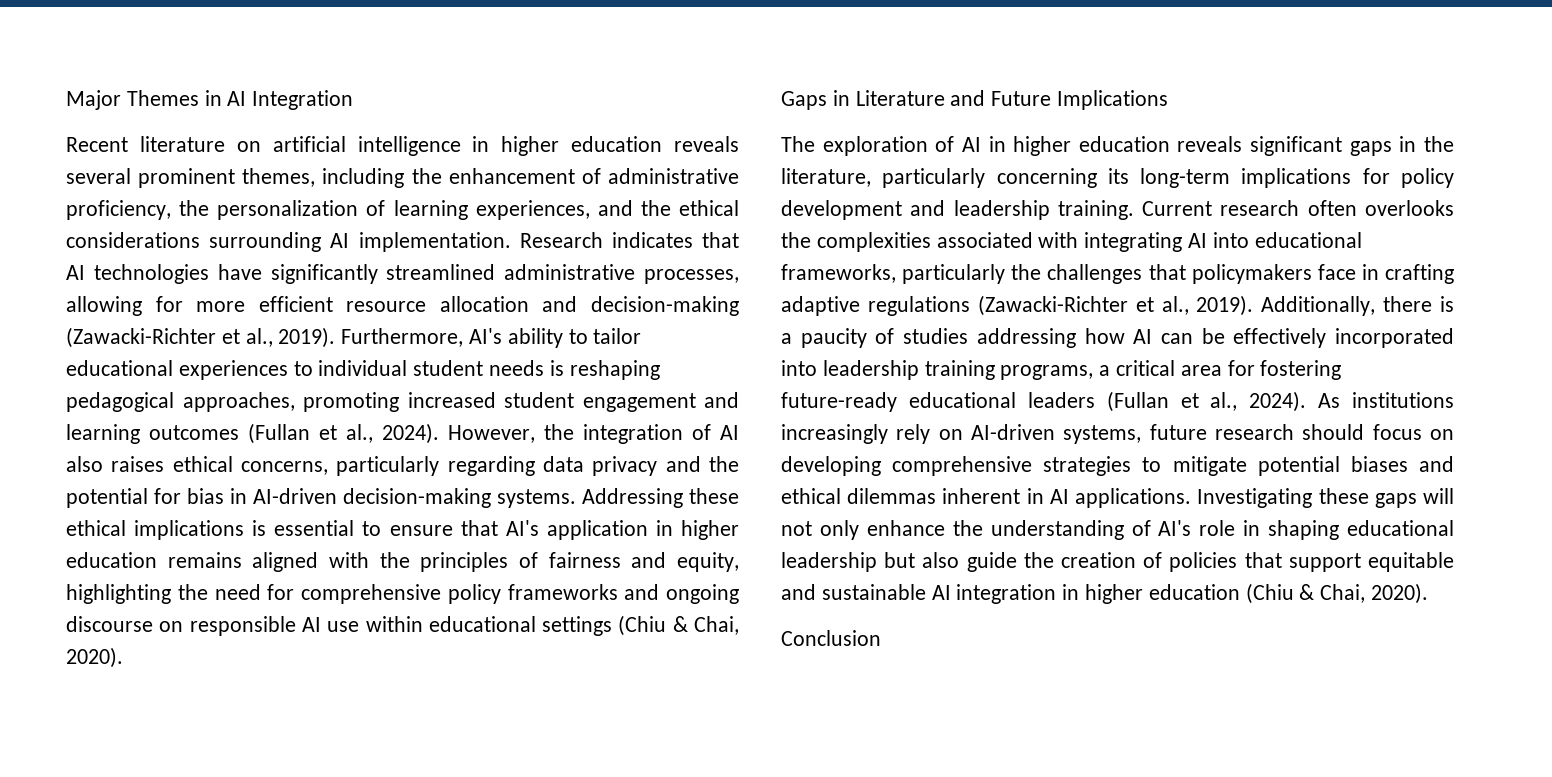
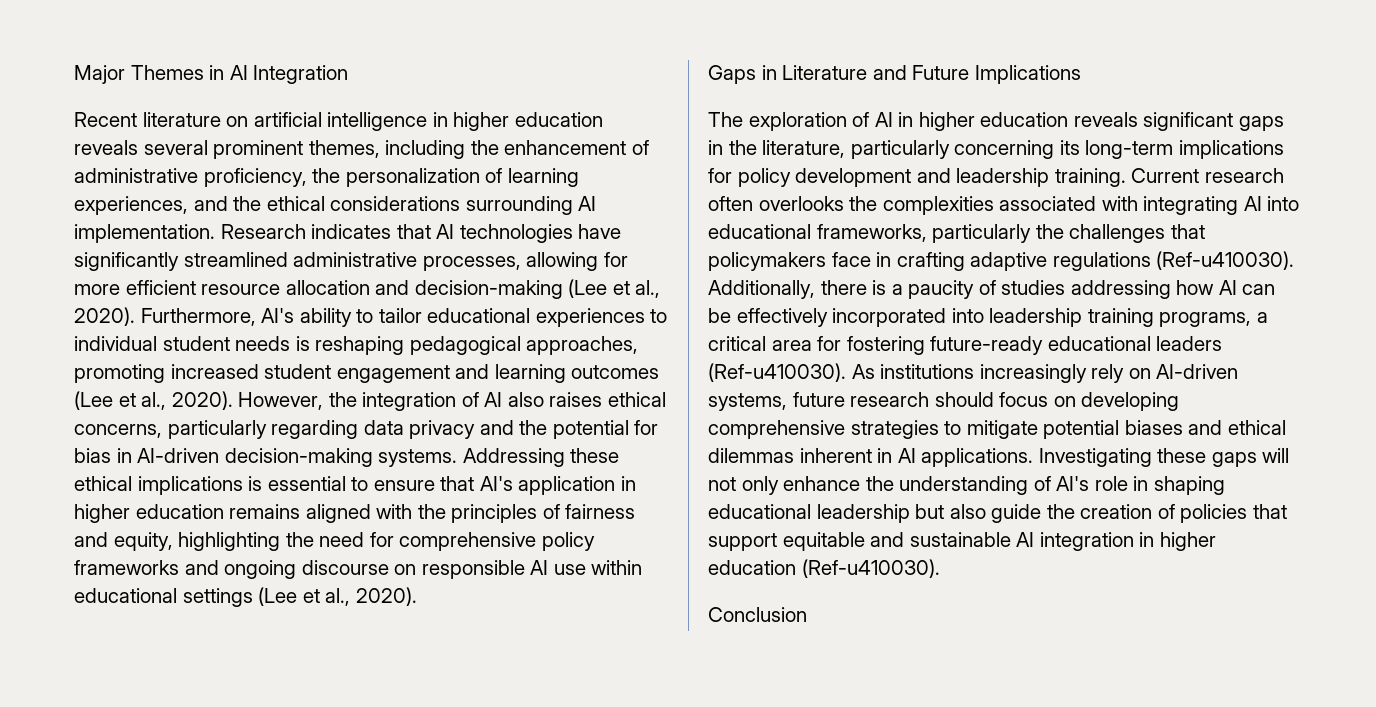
- Research indicates that AI technologies have significantly streamlined administrative processes, allowing for more efficient resource allocation and decision-making (Zawacki-Richter et al., 2019).
+ Research indicates that AI technologies have significantly streamlined administrative processes, allowing for more efficient resource allocation and decision-making (Lee et al., 2020).
- Furthermore, AI's ability to tailor educational experiences to individual student needs is reshaping pedagogical approaches, promoting increased student engagement and learning outcomes (Fullan et al., 2024).
+ Furthermore, AI's ability to tailor educational experiences to individual student needs is reshaping pedagogical approaches, promoting increased student engagement and learning outcomes (Lee et al., 2020).
- Addressing these ethical implications is essential to ensure that AI's application in higher education remains aligned with the principles of fairness and equity, highlighting the need for comprehensive policy frameworks and ongoing discourse on responsible AI use within educational settings (Chiu & Chai, 2020).
+ Addressing these ethical implications is essential to ensure that AI's application in higher education remains aligned with the principles of fairness and equity, highlighting the need for comprehensive policy frameworks and ongoing discourse on responsible AI use within educational settings (Lee et al., 2020).
- Current research often overlooks the complexities associated with integrating AI into educational frameworks, particularly the challenges that policymakers face in crafting adaptive regulations (Zawacki-Richter et al., 2019).
+ Current research often overlooks the complexities associated with integrating AI into educational frameworks, particularly the challenges that policymakers face in crafting adaptive regulations (Ref-u410030).
- Additionally, there is a paucity of studies addressing how AI can be effectively incorporated into leadership training programs, a critical area for fostering future-ready educational leaders (Fullan et al., 2024).
+ Additionally, there is a paucity of studies addressing how AI can be effectively incorporated into leadership training programs, a critical area for fostering future-ready educational leaders (Ref-u410030).
- Investigating these gaps will not only enhance the understanding of AI's role in shaping educational leadership but also guide the creation of policies that support equitable and sustainable AI integration in higher education (Chiu & Chai, 2020).
+ Investigating these gaps will not only enhance the understanding of AI's role in shaping educational leadership but also guide the creation of policies that support equitable and sustainable AI integration in higher education (Ref-u410030).

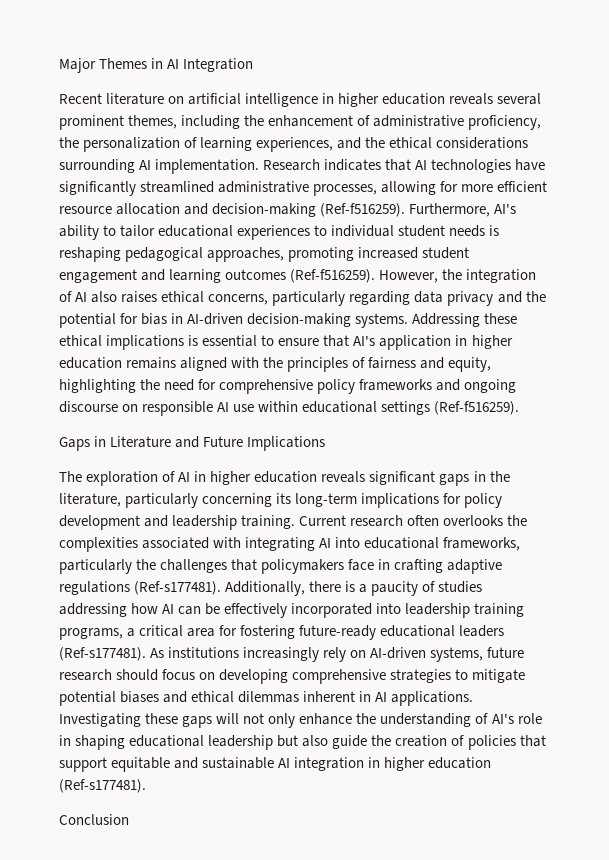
- Research indicates that AI technologies have significantly streamlined administrative processes, allowing for more efficient resource allocation and decision-making (Lee et al., 2020).
+ Research indicates that AI technologies have significantly streamlined administrative processes, allowing for more efficient resource allocation and decision-making (Ref-f516259).
- Furthermore, AI's ability to tailor educational experiences to individual student needs is reshaping pedagogical approaches, promoting increased student engagement and learning outcomes (Lee et al., 2020).
+ Furthermore, AI's ability to tailor educational experiences to individual student needs is reshaping pedagogical approaches, promoting increased student engagement and learning outcomes (Ref-f516259).
- Addressing these ethical implications is essential to ensure that AI's application in higher education remains aligned with the principles of fairness and equity, highlighting the need for comprehensive policy frameworks and ongoing discourse on responsible AI use within educational settings (Lee et al., 2020).
+ Addressing these ethical implications is essential to ensure that AI's application in higher education remains aligned with the principles of fairness and equity, highlighting the need for comprehensive policy frameworks and ongoing discourse on responsible AI use within educational settings (Ref-f516259).
- Current research often overlooks the complexities associated with integrating AI into educational frameworks, particularly the challenges that policymakers face in crafting adaptive regulations (Ref-u410030).
+ Current research often overlooks the complexities associated with integrating AI into educational frameworks, particularly the challenges that policymakers face in crafting adaptive regulations (Ref-s177481).
- Additionally, there is a paucity of studies addressing how AI can be effectively incorporated into leadership training programs, a critical area for fostering future-ready educational leaders (Ref-u410030).
+ Additionally, there is a paucity of studies addressing how AI can be effectively incorporated into leadership training programs, a critical area for fostering future-ready educational leaders (Ref-s177481).
- Investigating these gaps will not only enhance the understanding of AI's role in shaping educational leadership but also guide the creation of policies that support equitable and sustainable AI integration in higher education (Ref-u410030).
+ Investigating these gaps will not only enhance the understanding of AI's role in shaping educational leadership but also guide the creation of policies that support equitable and sustainable AI integration in higher education (Ref-s177481).

